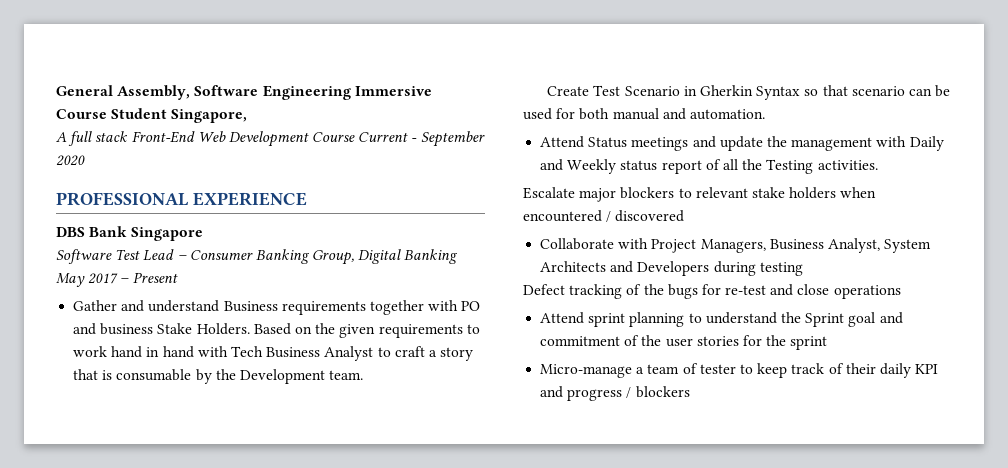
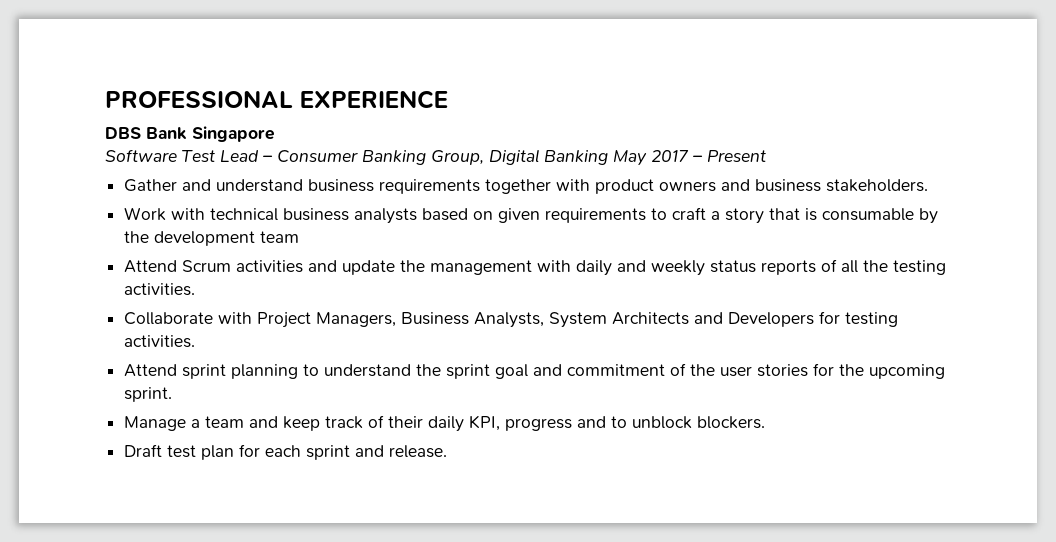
- General Assembly, Software Engineering Immersive Course Student Singapore,
- A full stack Front-End Web Development Course Current - September 2020
- Gather and understand Business requirements together with PO and business Stake Holders. Based on the given requirements to work hand in hand with Tech Business Analyst to craft a story that is consumable by the Development team.
- Create Test Scenario in Gherkin Syntax so that scenario can be used for both manual and automation.
- Attend Status meetings and update the management with Daily and Weekly status report of all the Testing activities.
- Escalate major blockers to relevant stake holders when encountered / discovered
+ Gather and understand business requirements together with product owners and business stakeholders.
+ Work with technical business analysts based on given requirements to craft a story that is consumable by the development team
+ Attend Scrum activities and update the management with daily and weekly status reports of all the testing activities.
- Collaborate with Project Managers, Business Analyst, System Architects and Developers during testing
- Defect tracking of the bugs for re-test and close operations
+ Collaborate with Project Managers, Business Analysts, System Architects and Developers for testing activities.
- Attend sprint planning to understand the Sprint goal and commitment of the user stories for the sprint
- Micro-manage a team of tester to keep track of their daily KPI and progress / blockers
+ Attend sprint planning to understand the sprint goal and commitment of the user stories for the upcoming sprint.
+ Manage a team and keep track of their daily KPI, progress and to unblock blockers.
+ Draft test plan for each sprint and release.

